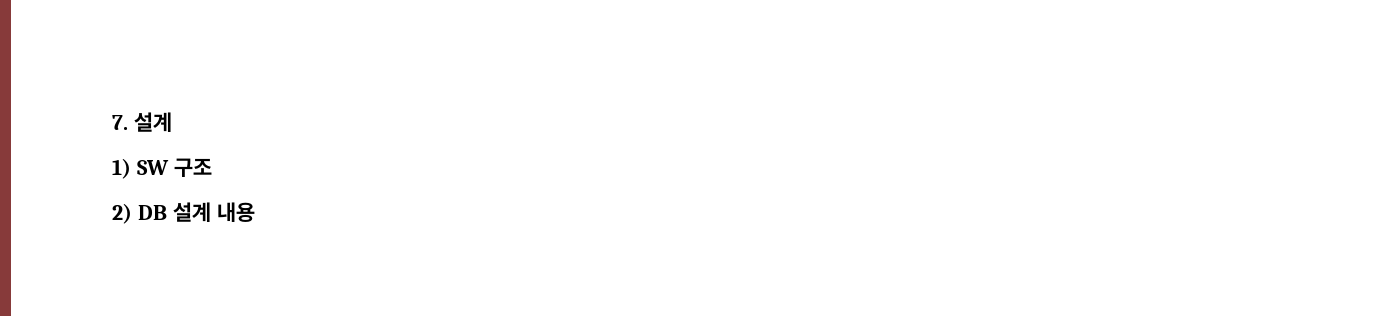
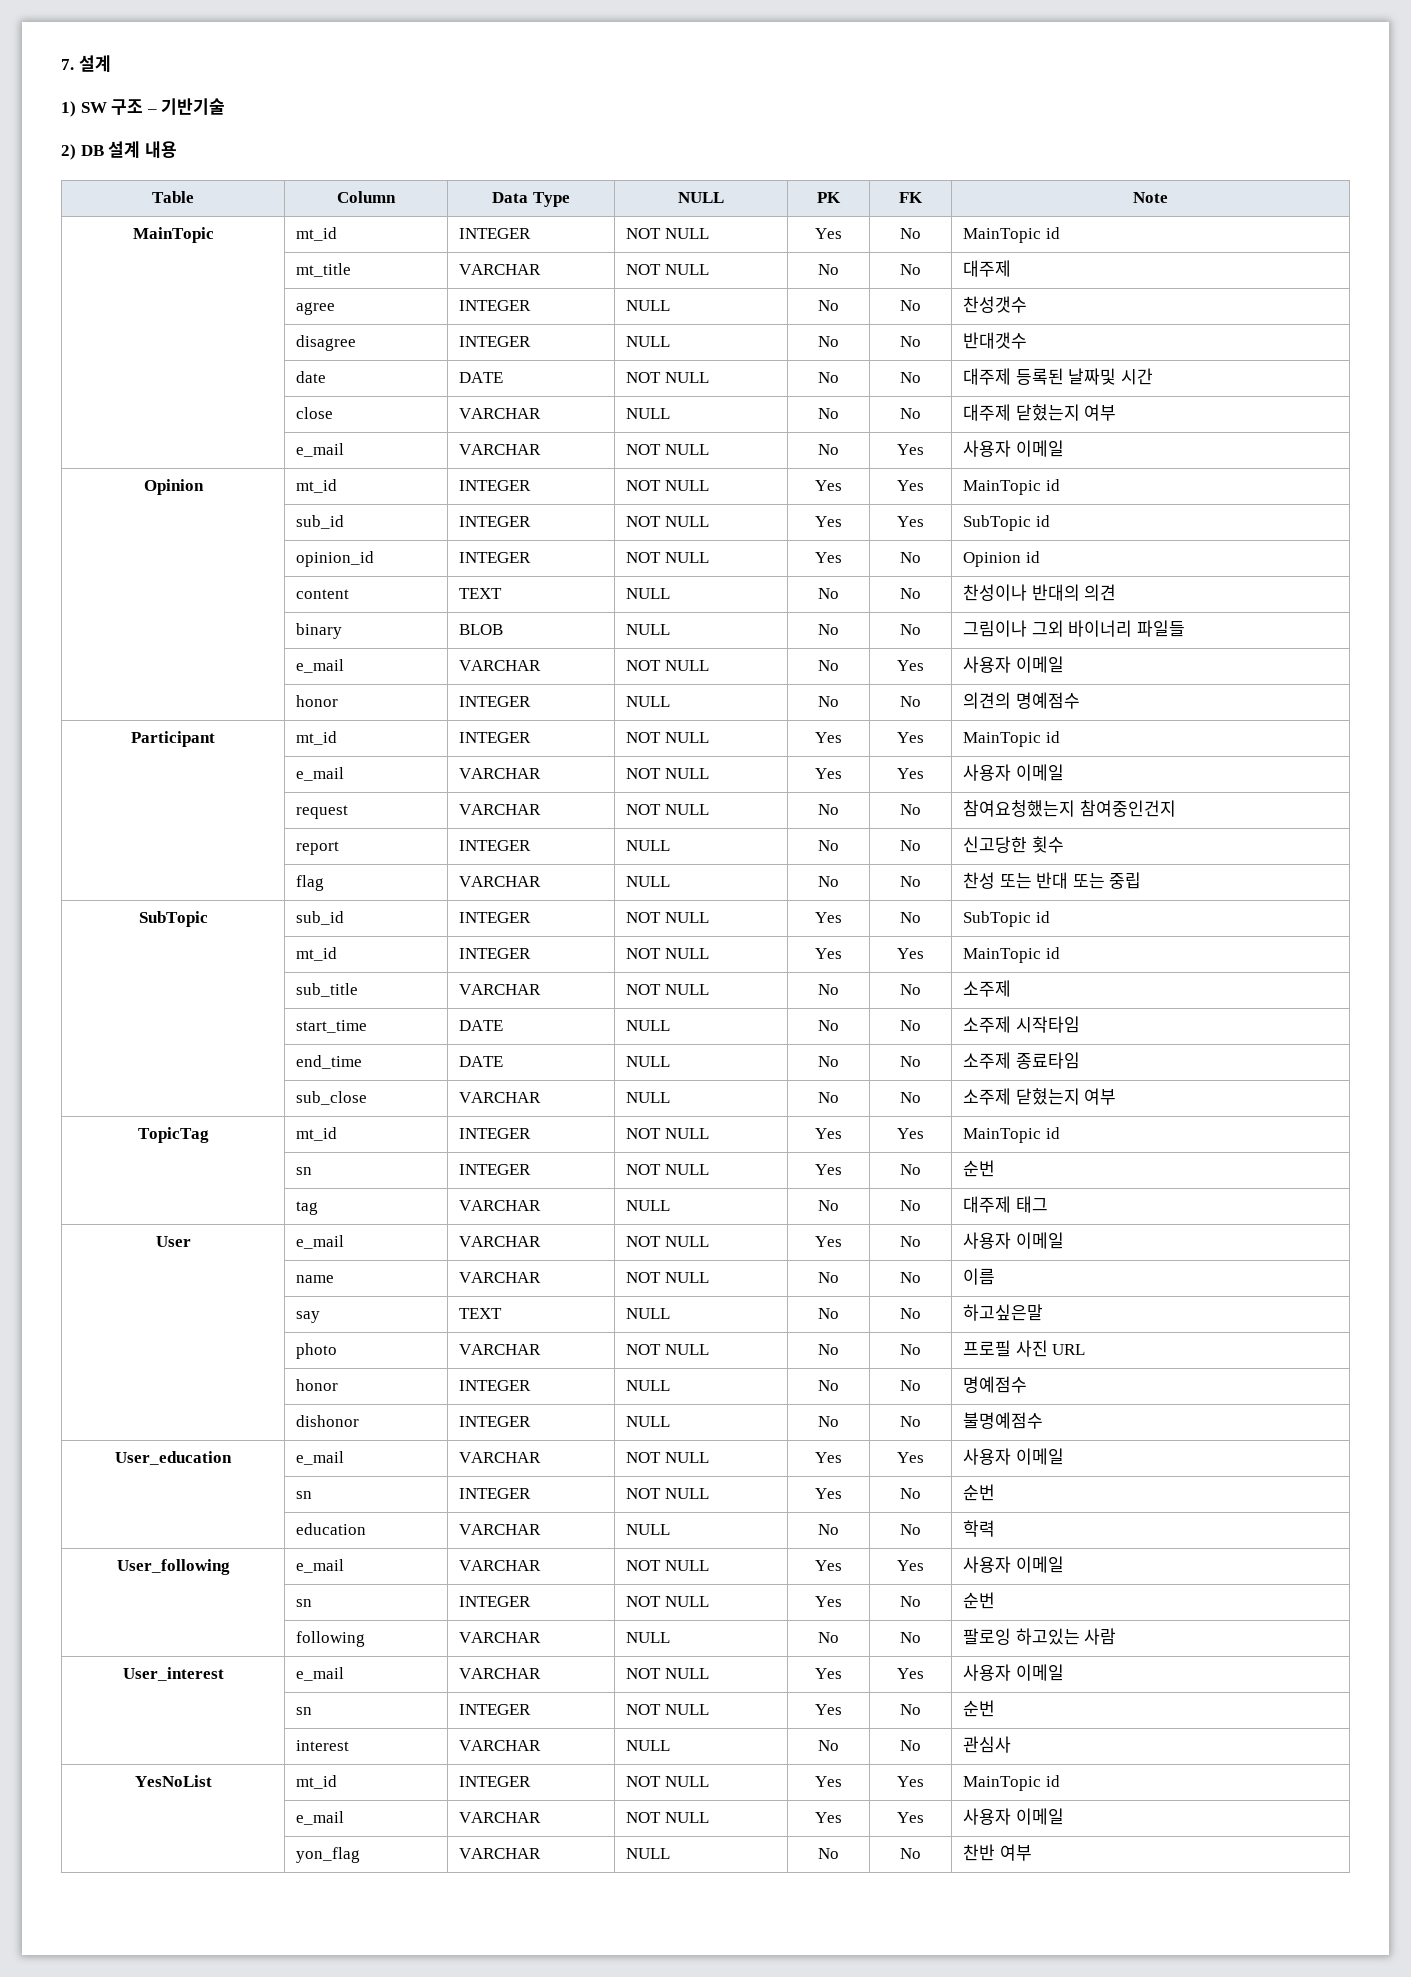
- 1) SW 구조
+ 1) SW 구조 – 기반기술
+ Table | Column | Data Type | NULL | PK | FK | Note
+ MainTopic | mt_id | INTEGER | NOT NULL | Yes | No | MainTopic id
+ | mt_title | VARCHAR | NOT NULL | No | No | 대주제
+ | agree | INTEGER | NULL | No | No | 찬성갯수
+ | disagree | INTEGER | NULL | No | No | 반대갯수
+ | date | DATE | NOT NULL | No | No | 대주제 등록된 날짜및 시간
+ | close | VARCHAR | NULL | No | No | 대주제 닫혔는지 여부
+ | e_mail | VARCHAR | NOT NULL | No | Yes | 사용자 이메일
+ Opinion | mt_id | INTEGER | NOT NULL | Yes | Yes | MainTopic id
+ | sub_id | INTEGER | NOT NULL | Yes | Yes | SubTopic id
+ | opinion_id | INTEGER | NOT NULL | Yes | No | Opinion id
+ | content | TEXT | NULL | No | No | 찬성이나 반대의 의견
+ | binary | BLOB | NULL | No | No | 그림이나 그외 바이너리 파일들
+ | e_mail | VARCHAR | NOT NULL | No | Yes | 사용자 이메일
+ | honor | INTEGER | NULL | No | No | 의견의 명예점수
+ Participant | mt_id | INTEGER | NOT NULL | Yes | Yes | MainTopic id
+ | e_mail | VARCHAR | NOT NULL | Yes | Yes | 사용자 이메일
+ | request | VARCHAR | NOT NULL | No | No | 참여요청했는지 참여중인건지
+ | report | INTEGER | NULL | No | No | 신고당한 횟수
+ | flag | VARCHAR | NULL | No | No | 찬성 또는 반대 또는 중립
+ SubTopic | sub_id | INTEGER | NOT NULL | Yes | No | SubTopic id
+ | mt_id | INTEGER | NOT NULL | Yes | Yes | MainTopic id
+ | sub_title | VARCHAR | NOT NULL | No | No | 소주제
+ | start_time | DATE | NULL | No | No | 소주제 시작타임
+ | end_time | DATE | NULL | No | No | 소주제 종료타임
+ | sub_close | VARCHAR | NULL | No | No | 소주제 닫혔는지 여부
+ TopicTag | mt_id | INTEGER | NOT NULL | Yes | Yes | MainTopic id
+ | sn | INTEGER | NOT NULL | Yes | No | 순번
+ | tag | VARCHAR | NULL | No | No | 대주제 태그
+ User | e_mail | VARCHAR | NOT NULL | Yes | No | 사용자 이메일
+ | name | VARCHAR | NOT NULL | No | No | 이름
+ | say | TEXT | NULL | No | No | 하고싶은말
+ | photo | VARCHAR | NOT NULL | No | No | 프로필 사진 URL
+ | honor | INTEGER | NULL | No | No | 명예점수
+ | dishonor | INTEGER | NULL | No | No | 불명예점수
+ User_education | e_mail | VARCHAR | NOT NULL | Yes | Yes | 사용자 이메일
+ | sn | INTEGER | NOT NULL | Yes | No | 순번
+ | education | VARCHAR | NULL | No | No | 학력
+ User_following | e_mail | VARCHAR | NOT NULL | Yes | Yes | 사용자 이메일
+ | sn | INTEGER | NOT NULL | Yes | No | 순번
+ | following | VARCHAR | NULL | No | No | 팔로잉 하고있는 사람
+ User_interest | e_mail | VARCHAR | NOT NULL | Yes | Yes | 사용자 이메일
+ | sn | INTEGER | NOT NULL | Yes | No | 순번
+ | interest | VARCHAR | NULL | No | No | 관심사
+ YesNoList | mt_id | INTEGER | NOT NULL | Yes | Yes | MainTopic id
+ | e_mail | VARCHAR | NOT NULL | Yes | Yes | 사용자 이메일
+ | yon_flag | VARCHAR | NULL | No | No | 찬반 여부

